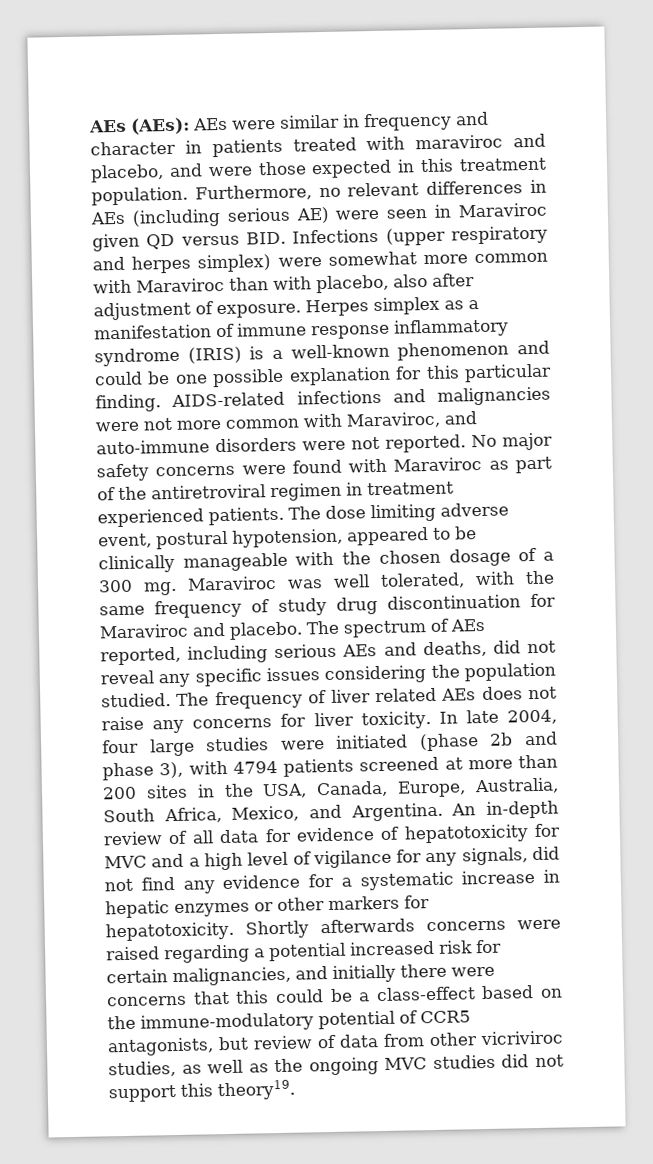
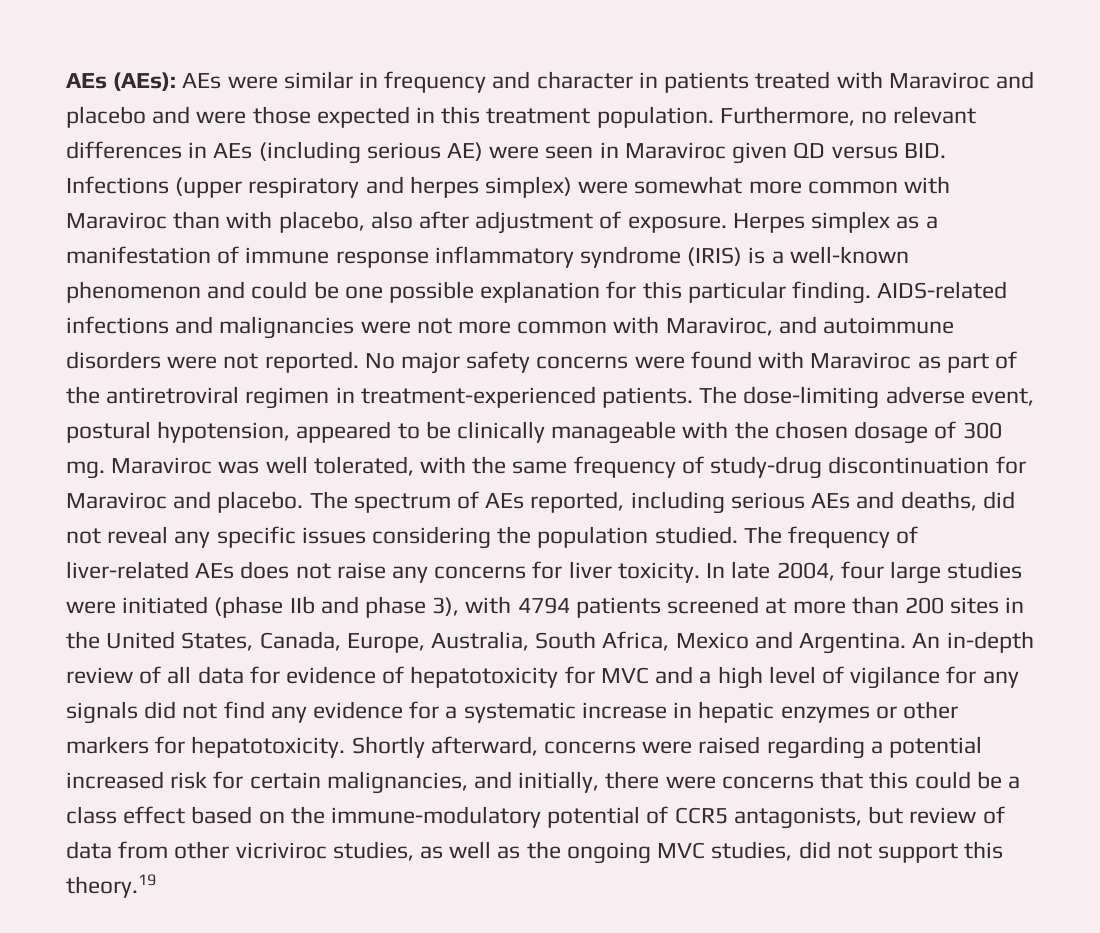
- AEs (AEs): AEs were similar in frequency and character in patients treated with maraviroc and placebo, and were those expected in this treatment population.
+ AEs (AEs): AEs were similar in frequency and character in patients treated with Maraviroc and placebo and were those expected in this treatment population.
- AIDS-related infections and malignancies were not more common with Maraviroc, and auto-immune disorders were not reported.
+ AIDS-related infections and malignancies were not more common with Maraviroc, and autoimmune disorders were not reported.
- No major safety concerns were found with Maraviroc as part of the antiretroviral regimen in treatment experienced patients. The dose limiting adverse event, postural hypotension, appeared to be clinically manageable with the chosen dosage of a 300 mg.
+ No major safety concerns were found with Maraviroc as part of the antiretroviral regimen in treatment-experienced patients. The dose-limiting adverse event, postural hypotension, appeared to be clinically manageable with the chosen dosage of 300 mg.
- Maraviroc was well tolerated, with the same frequency of study drug discontinuation for Maraviroc and placebo.
+ Maraviroc was well tolerated, with the same frequency of study-drug discontinuation for Maraviroc and placebo.
- The frequency of liver related AEs does not raise any concerns for liver toxicity.
+ The frequency of liver-related AEs does not raise any concerns for liver toxicity.
- In late 2004, four large studies were initiated (phase 2b and phase 3), with 4794 patients screened at more than 200 sites in the USA, Canada, Europe, Australia, South Africa, Mexico, and Argentina.
+ In late 2004, four large studies were initiated (phase IIb and phase 3), with 4794 patients screened at more than 200 sites in the United States, Canada, Europe, Australia, South Africa, Mexico and Argentina.
- An in-depth review of all data for evidence of hepatotoxicity for MVC and a high level of vigilance for any signals, did not find any evidence for a systematic increase in hepatic enzymes or other markers for hepatotoxicity.
+ An in-depth review of all data for evidence of hepatotoxicity for MVC and a high level of vigilance for any signals did not find any evidence for a systematic increase in hepatic enzymes or other markers for hepatotoxicity.
- Shortly afterwards concerns were raised regarding a potential increased risk for certain malignancies, and initially there were concerns that this could be a class-effect based on the immune-modulatory potential of CCR5 antagonists, but review of data from other vicriviroc studies, as well as the ongoing MVC studies did not support this theory19.
+ Shortly afterward, concerns were raised regarding a potential increased risk for certain malignancies, and initially, there were concerns that this could be a class effect based on the immune-modulatory potential of CCR5 antagonists, but review of data from other vicriviroc studies, as well as the ongoing MVC studies, did not support this theory.19

